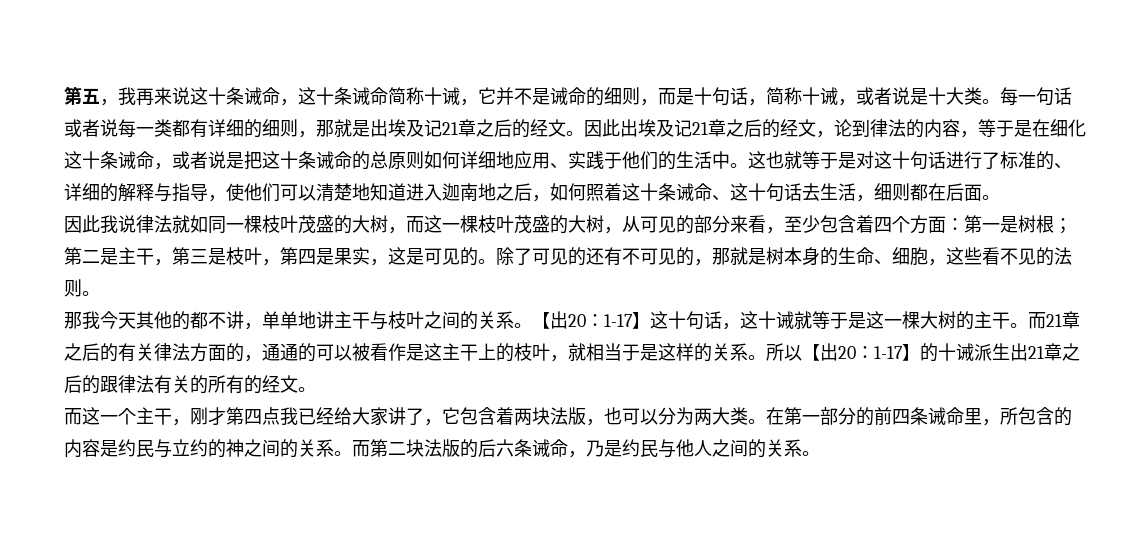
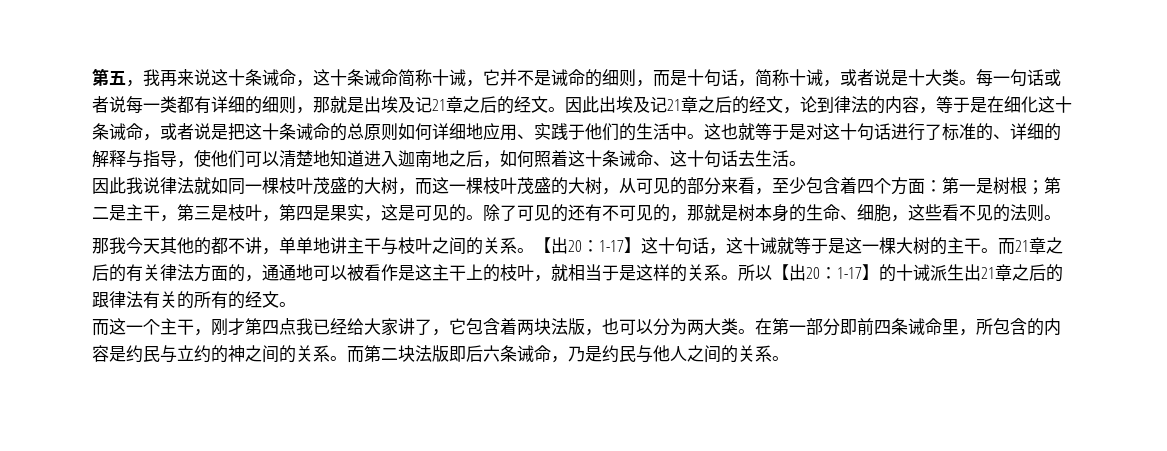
- 这也就等于是对这十句话进行了标准的、详细的解释与指导，使他们可以清楚地知道进入迦南地之后，如何照着这十条诫命、这十句话去生活，细则都在后面。
+ 这也就等于是对这十句话进行了标准的、详细的解释与指导，使他们可以清楚地知道进入迦南地之后，如何照着这十条诫命、这十句话去生活。
- 而21章之后的有关律法方面的，通通的可以被看作是这主干上的枝叶，就相当于是这样的关系。
+ 而21章之后的有关律法方面的，通通地可以被看作是这主干上的枝叶，就相当于是这样的关系。
- 在第一部分的前四条诫命里，所包含的内容是约民与立约的神之间的关系。
+ 在第一部分即前四条诫命里，所包含的内容是约民与立约的神之间的关系。
- 而第二块法版的后六条诫命，乃是约民与他人之间的关系。
+ 而第二块法版即后六条诫命，乃是约民与他人之间的关系。

